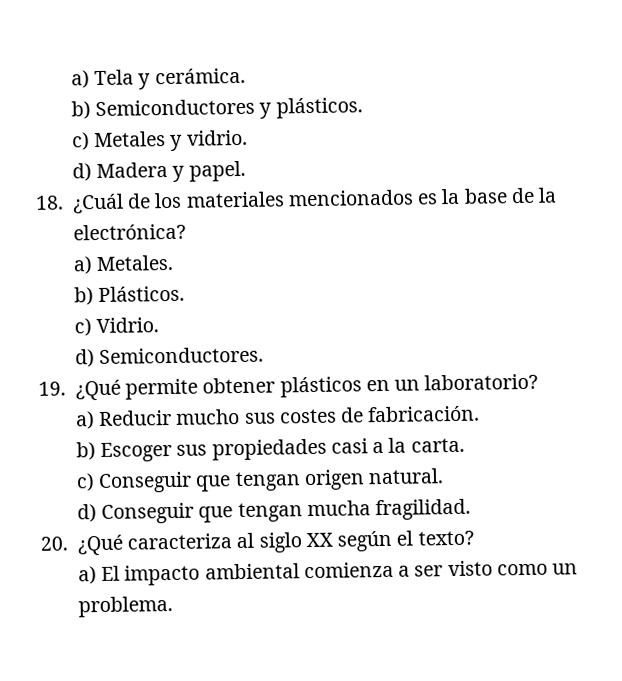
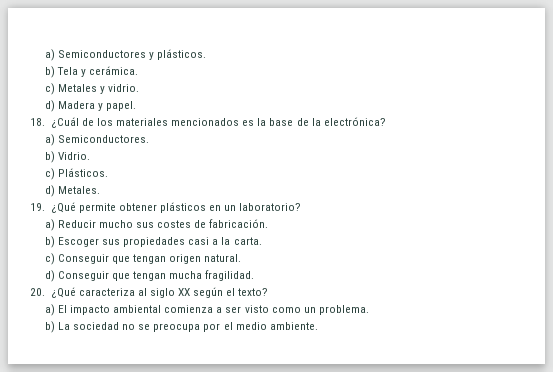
- a) Tela y cerámica.
+ a) Semiconductores y plásticos.
+ b) Tela y cerámica.
- b) Semiconductores y plásticos.
- a) Metales.
- b) Plásticos.
+ a) Semiconductores.
+ b) Vidrio.
+ c) Plásticos.
- c) Vidrio.
- d) Semiconductores.
+ d) Metales.
+ b) La sociedad no se preocupa por el medio ambiente.

